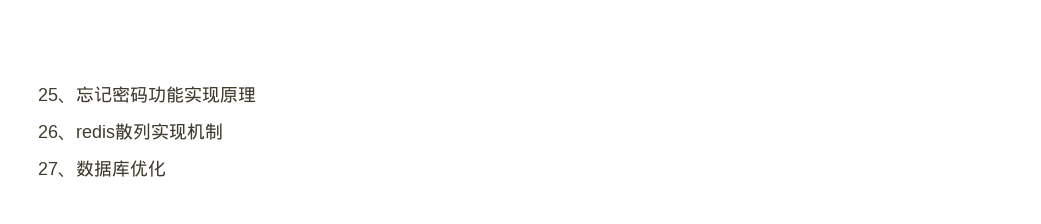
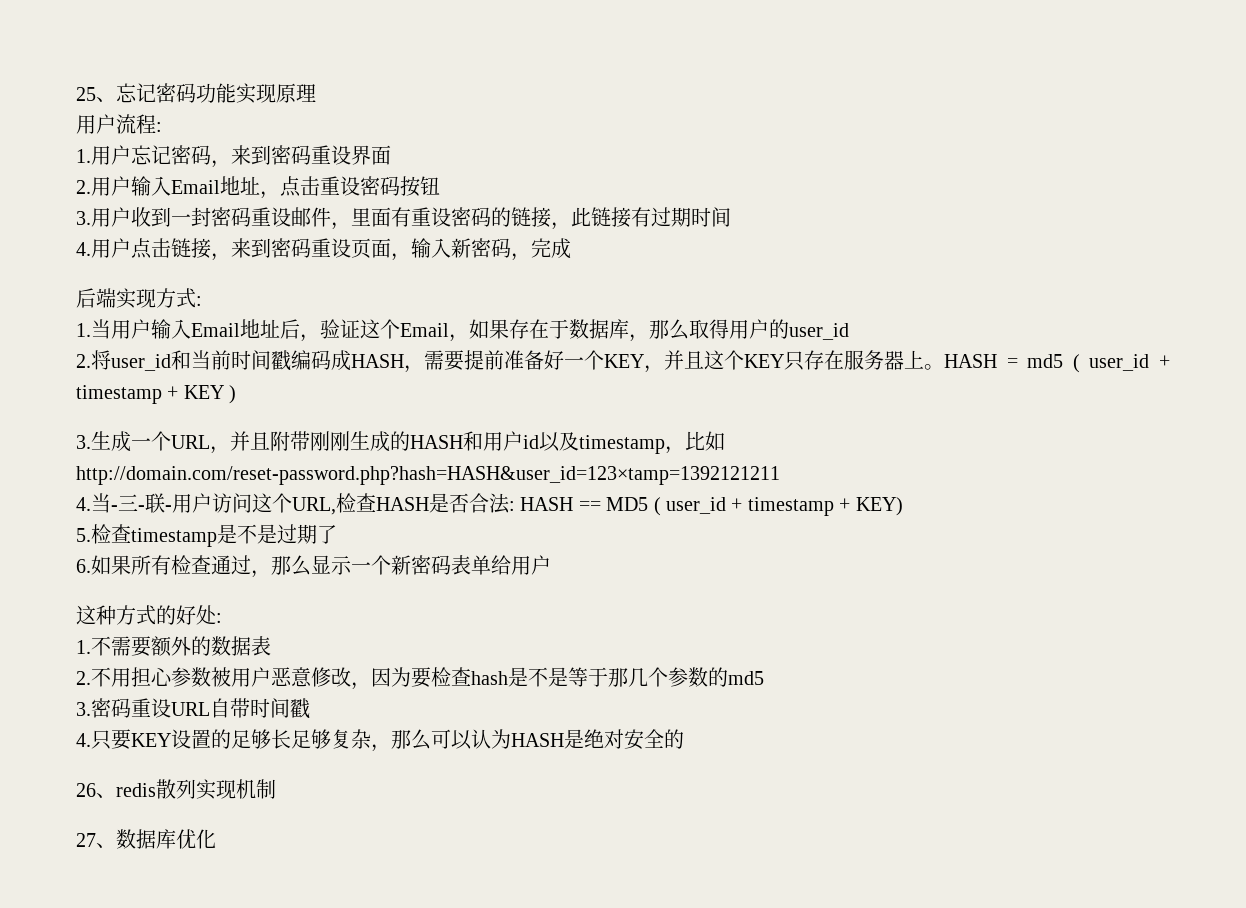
+ 用户流程:
+ 1.用户忘记密码，来到密码重设界面
+ 2.用户输入Email地址，点击重设密码按钮
+ 3.用户收到一封密码重设邮件，里面有重设密码的链接，此链接有过期时间
+ 4.用户点击链接，来到密码重设页面，输入新密码，完成
+ 后端实现方式:
+ 1.当用户输入Email地址后，验证这个Email，如果存在于数据库，那么取得用户的user_id
+ 2.将user_id和当前时间戳编码成HASH，需要提前准备好一个KEY，并且这个KEY只存在服务器上。HASH = md5 ( user_id + timestamp + KEY )
+ 3.生成一个URL，并且附带刚刚生成的HASH和用户id以及timestamp，比如http://domain.com/reset-password.php?hash=HASH&user_id=123×tamp=1392121211
+ 4.当-三-联-用户访问这个URL,检查HASH是否合法: HASH == MD5 ( user_id + timestamp + KEY)
+ 5.检查timestamp是不是过期了
+ 6.如果所有检查通过，那么显示一个新密码表单给用户
+ 这种方式的好处:
+ 1.不需要额外的数据表
+ 2.不用担心参数被用户恶意修改，因为要检查hash是不是等于那几个参数的md5
+ 3.密码重设URL自带时间戳
+ 4.只要KEY设置的足够长足够复杂，那么可以认为HASH是绝对安全的

